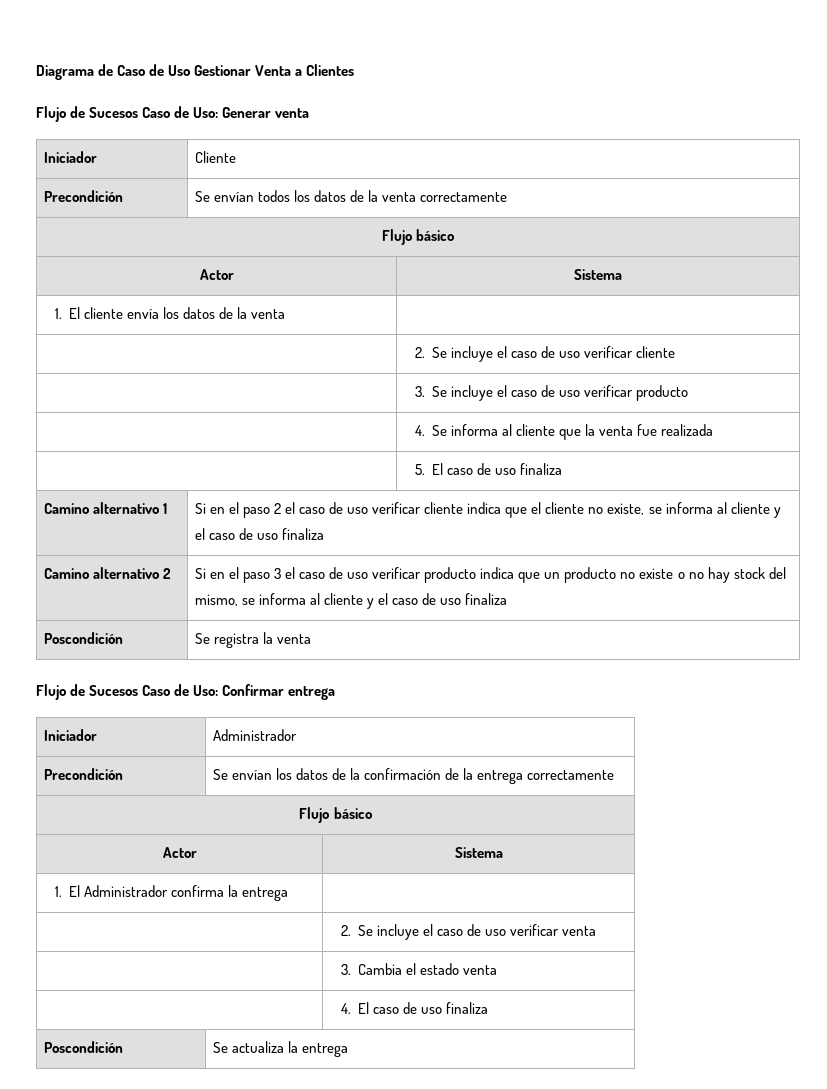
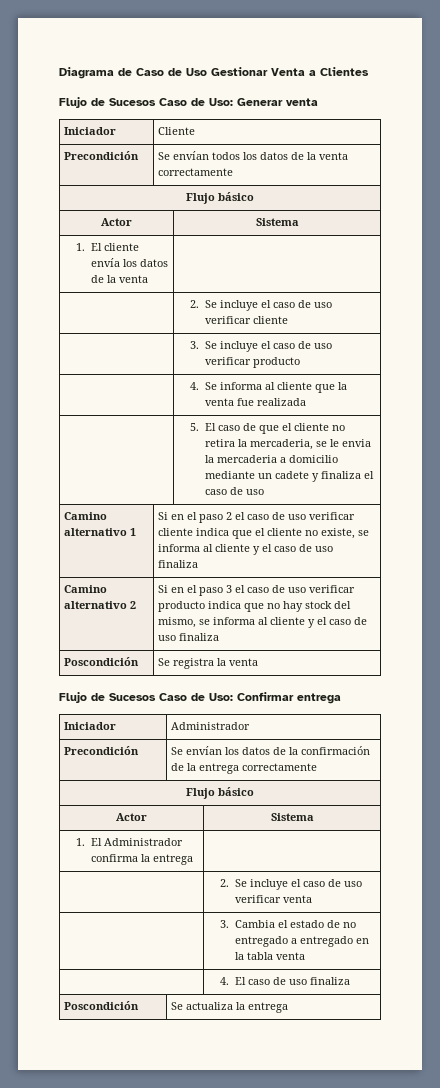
- | 5. El caso de uso finaliza
+ | 5. El caso de que el cliente no retira la mercaderia, se le envia la mercaderia a domicilio mediante un cadete y finaliza el caso de uso
- Camino alternativo 2 | Si en el paso 3 el caso de uso verificar producto indica que un producto no existe o no hay stock del mismo, se informa al cliente y el caso de uso finaliza
+ Camino alternativo 2 | Si en el paso 3 el caso de uso verificar producto indica que no hay stock del mismo, se informa al cliente y el caso de uso finaliza
- | 3. Cambia el estado venta
+ | 3. Cambia el estado de no entregado a entregado en la tabla venta

